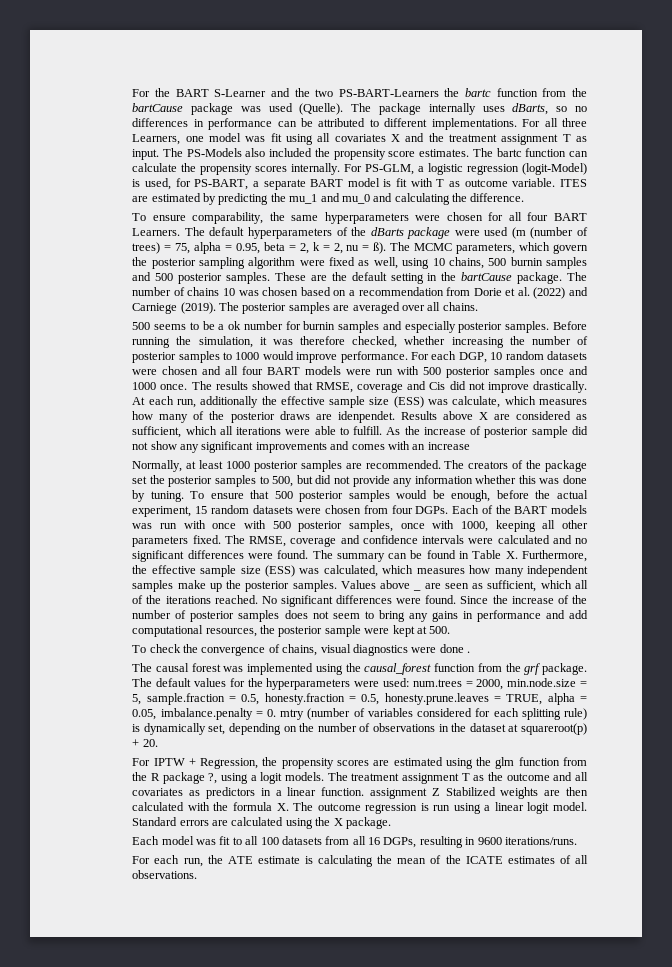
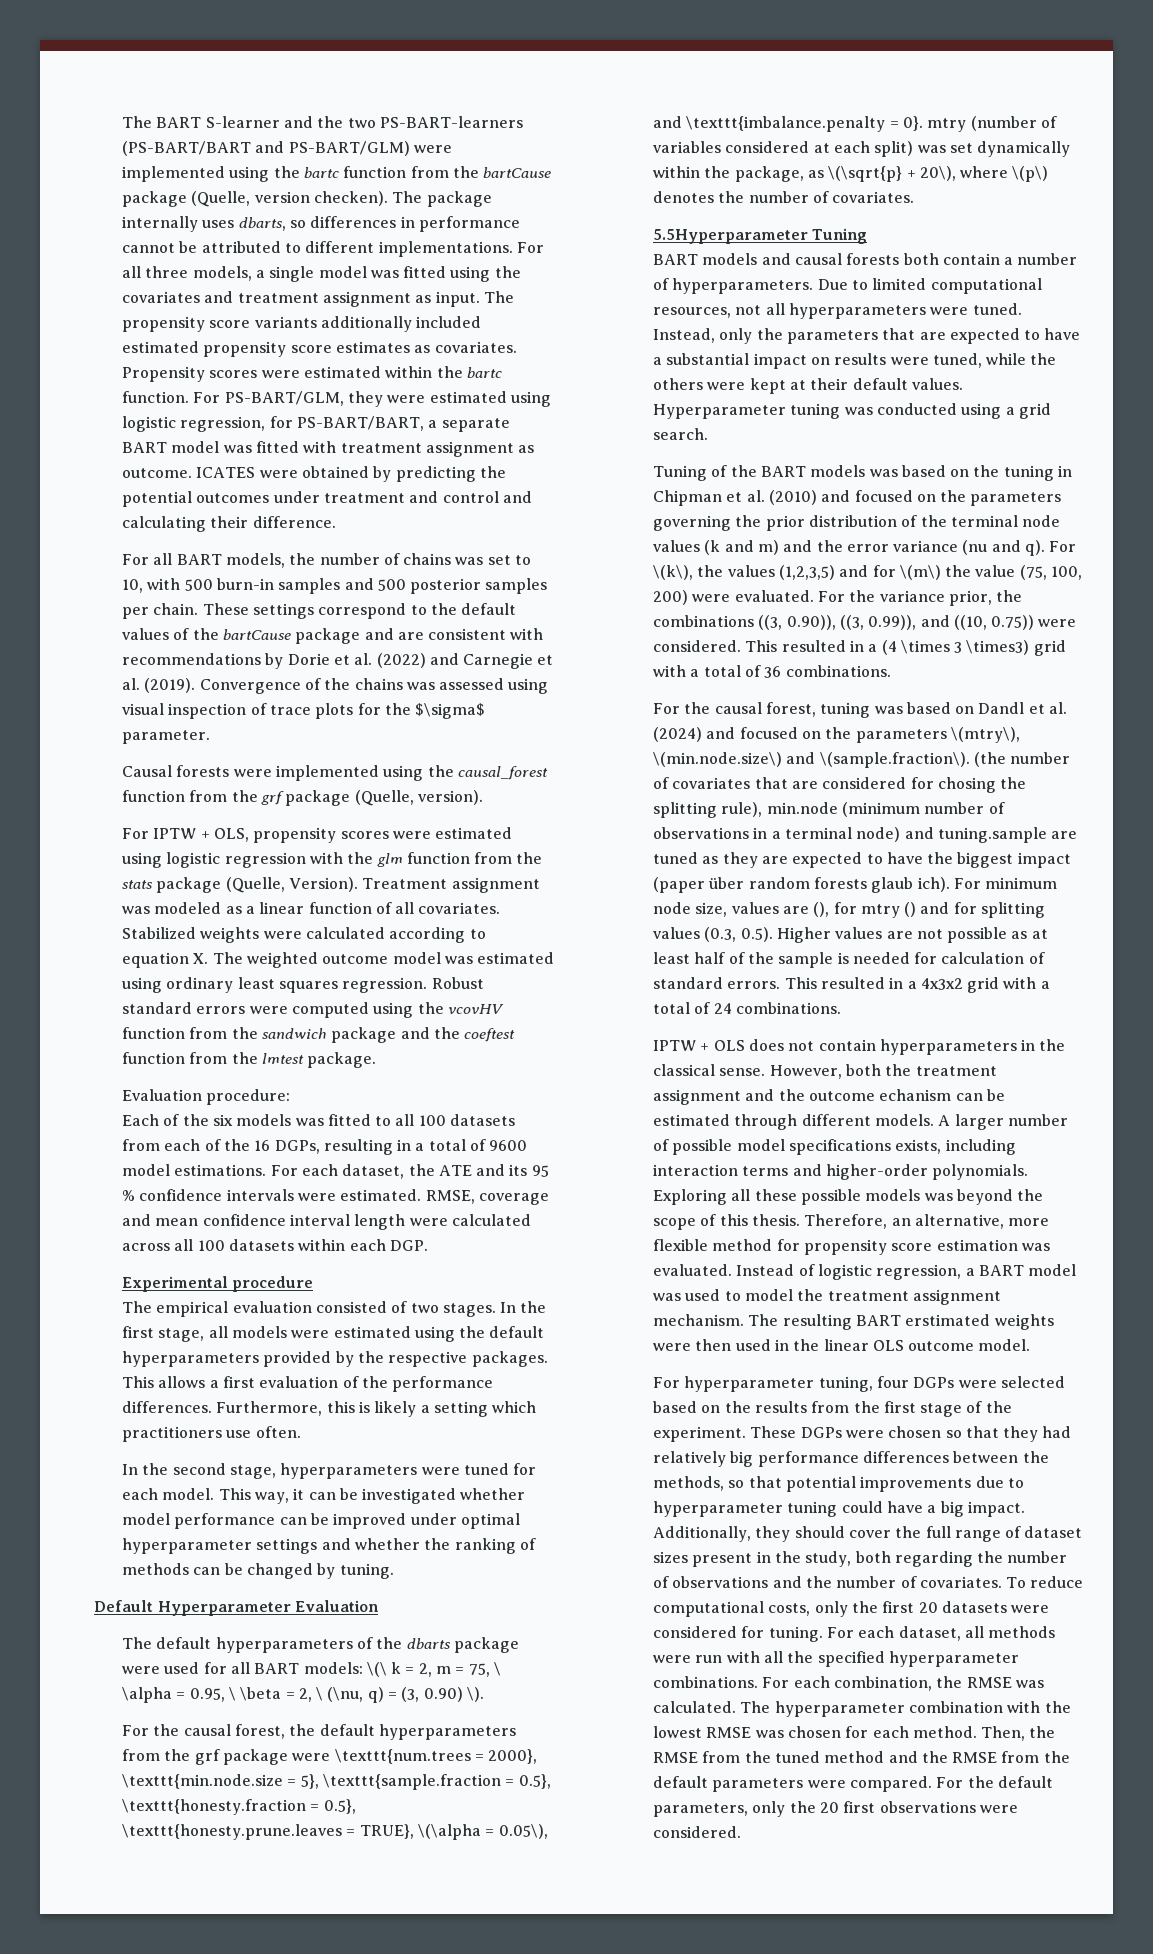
- For the BART S-Learner and the two PS-BART-Learners the bartc function from the bartCause package was used (Quelle).
+ The BART S-learner and the two PS-BART-learners (PS-BART/BART and PS-BART/GLM) were implemented using the bartc function from the bartCause package (Quelle, version checken).
- The package internally uses dBarts, so no differences in performance can be attributed to different implementations.
+ The package internally uses dbarts, so differences in performance cannot be attributed to different implementations.
- For all three Learners, one model was fit using all covariates X and the treatment assignment T as input.
+ For all three models, a single model was fitted using the covariates and treatment assignment as input.
- The PS-Models also included the propensity score estimates. The bartc function can calculate the propensity scores internally. For PS-GLM, a logistic regression (logit-Model) is used, for PS-BART, a separate BART model is fit with T as outcome variable. ITES are estimated by predicting the mu_1 and mu_0 and calculating the difference.
+ The propensity score variants additionally included estimated propensity score estimates as covariates. Propensity scores were estimated within the bartc function. For PS-BART/GLM, they were estimated using logistic regression, for PS-BART/BART, a separate BART model was fitted with treatment assignment as outcome. ICATES were obtained by predicting the potential outcomes under treatment and control and calculating their difference.
- To ensure comparability, the same hyperparameters were chosen for all four BART Learners. The default hyperparameters of the dBarts package were used (m (number of trees) = 75, alpha = 0.95, beta = 2, k = 2, nu = ß). The MCMC parameters, which govern the posterior sampling algorithm were fixed as well, using 10 chains, 500 burnin samples and 500 posterior samples. These are the default setting in the bartCause package. The number of chains 10 was chosen based on a recommendation from Dorie et al. (2022) and Carniege (2019). The posterior samples are averaged over all chains.
- 500 seems to be a ok number for burnin samples and especially posterior samples. Before running the simulation, it was therefore checked, whether increasing the number of posterior samples to 1000 would improve performance. For each DGP, 10 random datasets were chosen and all four BART models were run with 500 posterior samples once and 1000 once. The results showed that RMSE, coverage and Cis did not improve drastically. At each run, additionally the effective sample size (ESS) was calculate, which measures how many of the posterior draws are idenpendet. Results above X are considered as sufficient, which all iterations were able to fulfill. As the increase of posterior sample did not show any significant improvements and comes with an increase
- Normally, at least 1000 posterior samples are recommended. The creators of the package set the posterior samples to 500, but did not provide any information whether this was done by tuning. To ensure that 500 posterior samples would be enough, before the actual experiment, 15 random datasets were chosen from four DGPs. Each of the BART models was run with once with 500 posterior samples, once with 1000, keeping all other parameters fixed. The RMSE, coverage and confidence intervals were calculated and no significant differences were found. The summary can be found in Table X. Furthermore, the effective sample size (ESS) was calculated, which measures how many independent samples make up the posterior samples. Values above _ are seen as sufficient, which all of the iterations reached. No significant differences were found. Since the increase of the number of posterior samples does not seem to bring any gains in performance and add computational resources, the posterior sample were kept at 500.
- To check the convergence of chains, visual diagnostics were done .
- The causal forest was implemented using the causal_forest function from the grf package. The default values for the hyperparameters were used: num.trees = 2000, min.node.size = 5, sample.fraction = 0.5, honesty.fraction = 0.5, honesty.prune.leaves = TRUE, alpha = 0.05, imbalance.penalty = 0. mtry (number of variables considered for each splitting rule) is dynamically set, depending on the number of observations in the dataset at squareroot(p) + 20.
- For IPTW + Regression, the propensity scores are estimated using the glm function from the R package ?, using a logit models. The treatment assignment T as the outcome and all covariates as predictors in a linear function. assignment Z Stabilized weights are then calculated with the formula X. The outcome regression is run using a linear logit model. Standard errors are calculated using the X package.
- Each model was fit to all 100 datasets from all 16 DGPs, resulting in 9600 iterations/runs.
- For each run, the ATE estimate is calculating the mean of the ICATE estimates of all observations.
+ For all BART models, the number of chains was set to 10, with 500 burn-in samples and 500 posterior samples per chain. These settings correspond to the default values of the bartCause package and are consistent with recommendations by Dorie et al. (2022) and Carnegie et al. (2019). Convergence of the chains was assessed using visual inspection of trace plots for the $\sigma$ parameter.
+ Causal forests were implemented using the causal_forest function from the grf package (Quelle, version).
+ For IPTW + OLS, propensity scores were estimated using logistic regression with the glm function from the stats package (Quelle, Version). Treatment assignment was modeled as a linear function of all covariates. Stabilized weights were calculated according to equation X. The weighted outcome model was estimated using ordinary least squares regression. Robust standard errors were computed using the vcovHV function from the sandwich package and the coeftest function from the lmtest package.
+ Evaluation procedure:
+ Each of the six models was fitted to all 100 datasets from each of the 16 DGPs, resulting in a total of 9600 model estimations. For each dataset, the ATE and its 95 % confidence intervals were estimated. RMSE, coverage and mean confidence interval length were calculated across all 100 datasets within each DGP.
+ Experimental procedure
+ The empirical evaluation consisted of two stages. In the first stage, all models were estimated using the default hyperparameters provided by the respective packages. This allows a first evaluation of the performance differences. Furthermore, this is likely a setting which practitioners use often.
+ In the second stage, hyperparameters were tuned for each model. This way, it can be investigated whether model performance can be improved under optimal hyperparameter settings and whether the ranking of methods can be changed by tuning.
+ Default Hyperparameter Evaluation
+ The default hyperparameters of the dbarts package were used for all BART models: \(\ k = 2, m = 75, \ \alpha = 0.95, \ \beta = 2, \ (\nu, q) = (3, 0.90) \).
+ For the causal forest, the default hyperparameters from the grf package were \texttt{num.trees = 2000}, \texttt{min.node.size = 5}, \texttt{sample.fraction = 0.5}, \texttt{honesty.fraction = 0.5}, \texttt{honesty.prune.leaves = TRUE}, \(\alpha = 0.05\), and \texttt{imbalance.penalty = 0}. mtry (number of variables considered at each split) was set dynamically within the package, as \(\sqrt{p} + 20\), where \(p\) denotes the number of covariates.
+ 5.5Hyperparameter Tuning
+ BART models and causal forests both contain a number of hyperparameters. Due to limited computational resources, not all hyperparameters were tuned. Instead, only the parameters that are expected to have a substantial impact on results were tuned, while the others were kept at their default values. Hyperparameter tuning was conducted using a grid search.
+ Tuning of the BART models was based on the tuning in Chipman et al. (2010) and focused on the parameters governing the prior distribution of the terminal node values (k and m) and the error variance (nu and q). For \(k\), the values (1,2,3,5) and for \(m\) the value (75, 100, 200) were evaluated. For the variance prior, the combinations ((3, 0.90)), ((3, 0.99)), and ((10, 0.75)) were considered. This resulted in a (4 \times 3 \times3) grid with a total of 36 combinations.
+ For the causal forest, tuning was based on Dandl et al. (2024) and focused on the parameters \(mtry\), \(min.node.size\) and \(sample.fraction\). (the number of covariates that are considered for chosing the splitting rule), min.node (minimum number of observations in a terminal node) and tuning.sample are tuned as they are expected to have the biggest impact (paper über random forests glaub ich). For minimum node size, values are (), for mtry () and for splitting values (0.3, 0.5). Higher values are not possible as at least half of the sample is needed for calculation of standard errors. This resulted in a 4x3x2 grid with a total of 24 combinations.
+ IPTW + OLS does not contain hyperparameters in the classical sense. However, both the treatment assignment and the outcome echanism can be estimated through different models. A larger number of possible model specifications exists, including interaction terms and higher-order polynomials. Exploring all these possible models was beyond the scope of this thesis. Therefore, an alternative, more flexible method for propensity score estimation was evaluated. Instead of logistic regression, a BART model was used to model the treatment assignment mechanism. The resulting BART erstimated weights were then used in the linear OLS outcome model.
+ For hyperparameter tuning, four DGPs were selected based on the results from the first stage of the experiment. These DGPs were chosen so that they had relatively big performance differences between the methods, so that potential improvements due to hyperparameter tuning could have a big impact. Additionally, they should cover the full range of dataset sizes present in the study, both regarding the number of observations and the number of covariates. To reduce computational costs, only the first 20 datasets were considered for tuning. For each dataset, all methods were run with all the specified hyperparameter combinations. For each combination, the RMSE was calculated. The hyperparameter combination with the lowest RMSE was chosen for each method. Then, the RMSE from the tuned method and the RMSE from the default parameters were compared. For the default parameters, only the 20 first observations were considered.

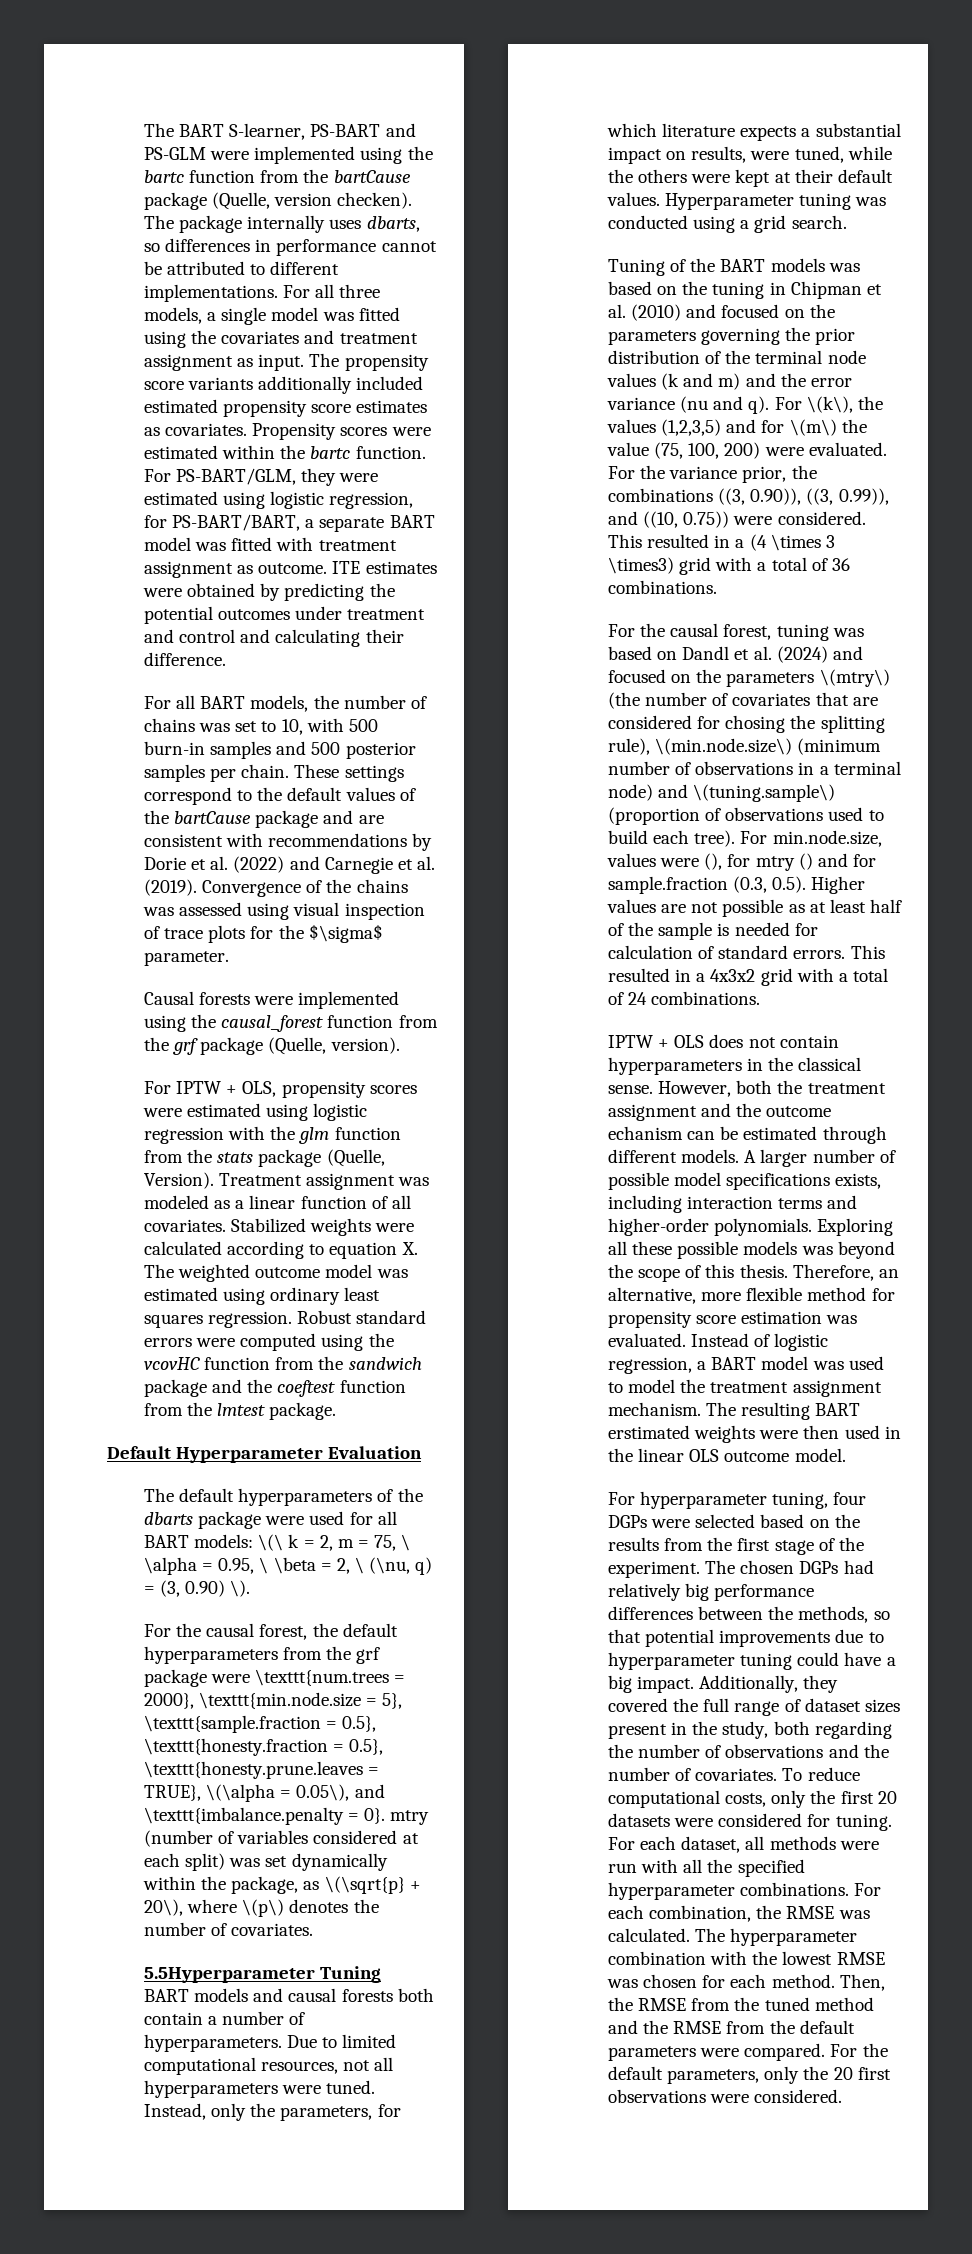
- The BART S-learner and the two PS-BART-learners (PS-BART/BART and PS-BART/GLM) were implemented using the bartc function from the bartCause package (Quelle, version checken).
+ The BART S-learner, PS-BART and PS-GLM were implemented using the bartc function from the bartCause package (Quelle, version checken).
- ICATES were obtained by predicting the potential outcomes under treatment and control and calculating their difference.
+ ITE estimates were obtained by predicting the potential outcomes under treatment and control and calculating their difference.
- Robust standard errors were computed using the vcovHV function from the sandwich package and the coeftest function from the lmtest package.
+ Robust standard errors were computed using the vcovHC function from the sandwich package and the coeftest function from the lmtest package.
- Evaluation procedure:
- Each of the six models was fitted to all 100 datasets from each of the 16 DGPs, resulting in a total of 9600 model estimations. For each dataset, the ATE and its 95 % confidence intervals were estimated. RMSE, coverage and mean confidence interval length were calculated across all 100 datasets within each DGP.
- Experimental procedure
- The empirical evaluation consisted of two stages. In the first stage, all models were estimated using the default hyperparameters provided by the respective packages. This allows a first evaluation of the performance differences. Furthermore, this is likely a setting which practitioners use often.
- In the second stage, hyperparameters were tuned for each model. This way, it can be investigated whether model performance can be improved under optimal hyperparameter settings and whether the ranking of methods can be changed by tuning.
- Instead, only the parameters that are expected to have a substantial impact on results were tuned, while the others were kept at their default values.
+ Instead, only the parameters, for which literature expects a substantial impact on results, were tuned, while the others were kept at their default values.
- For the causal forest, tuning was based on Dandl et al. (2024) and focused on the parameters \(mtry\), \(min.node.size\) and \(sample.fraction\). (the number of covariates that are considered for chosing the splitting rule), min.node (minimum number of observations in a terminal node) and tuning.sample are tuned as they are expected to have the biggest impact (paper über random forests glaub ich). For minimum node size, values are (), for mtry () and for splitting values (0.3, 0.5). Higher values are not possible as at least half of the sample is needed for calculation of standard errors.
+ For the causal forest, tuning was based on Dandl et al. (2024) and focused on the parameters \(mtry\) (the number of covariates that are considered for chosing the splitting rule), \(min.node.size\) (minimum number of observations in a terminal node) and \(tuning.sample\) (proportion of observations used to build each tree). For min.node.size, values were (), for mtry () and for sample.fraction (0.3, 0.5). Higher values are not possible as at least half of the sample is needed for calculation of standard errors.
- These DGPs were chosen so that they had relatively big performance differences between the methods, so that potential improvements due to hyperparameter tuning could have a big impact.
+ The chosen DGPs had relatively big performance differences between the methods, so that potential improvements due to hyperparameter tuning could have a big impact.
- Additionally, they should cover the full range of dataset sizes present in the study, both regarding the number of observations and the number of covariates.
+ Additionally, they covered the full range of dataset sizes present in the study, both regarding the number of observations and the number of covariates.

